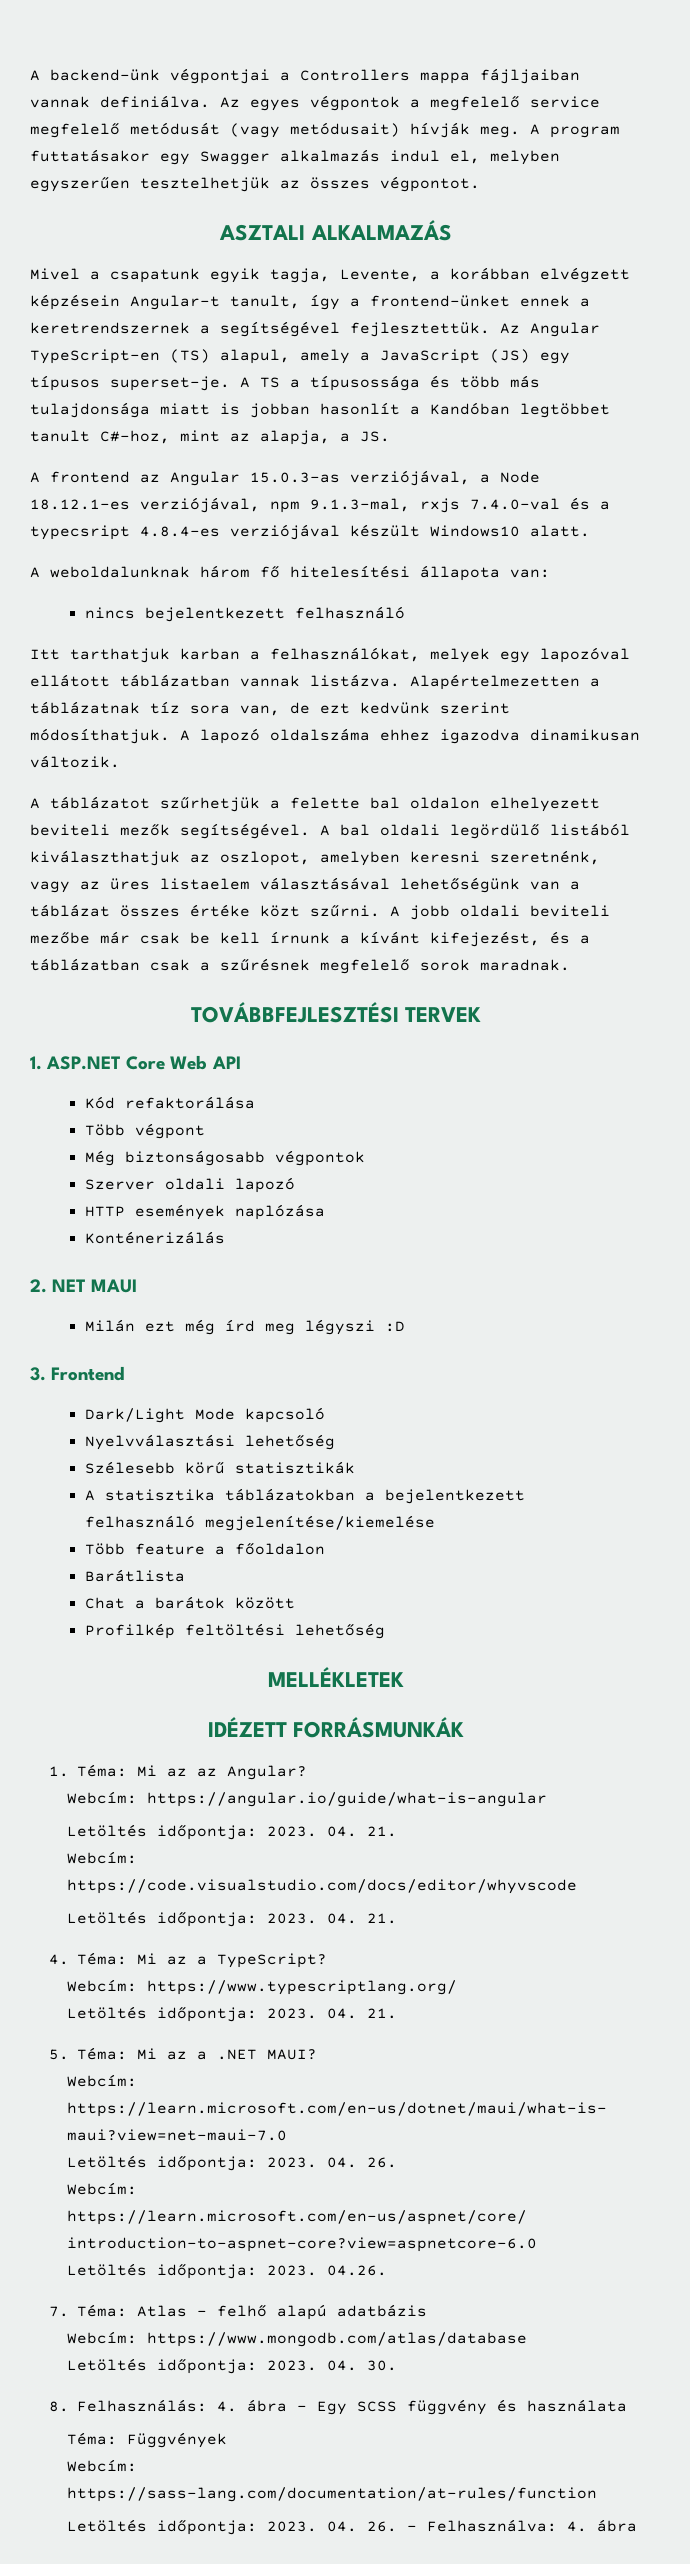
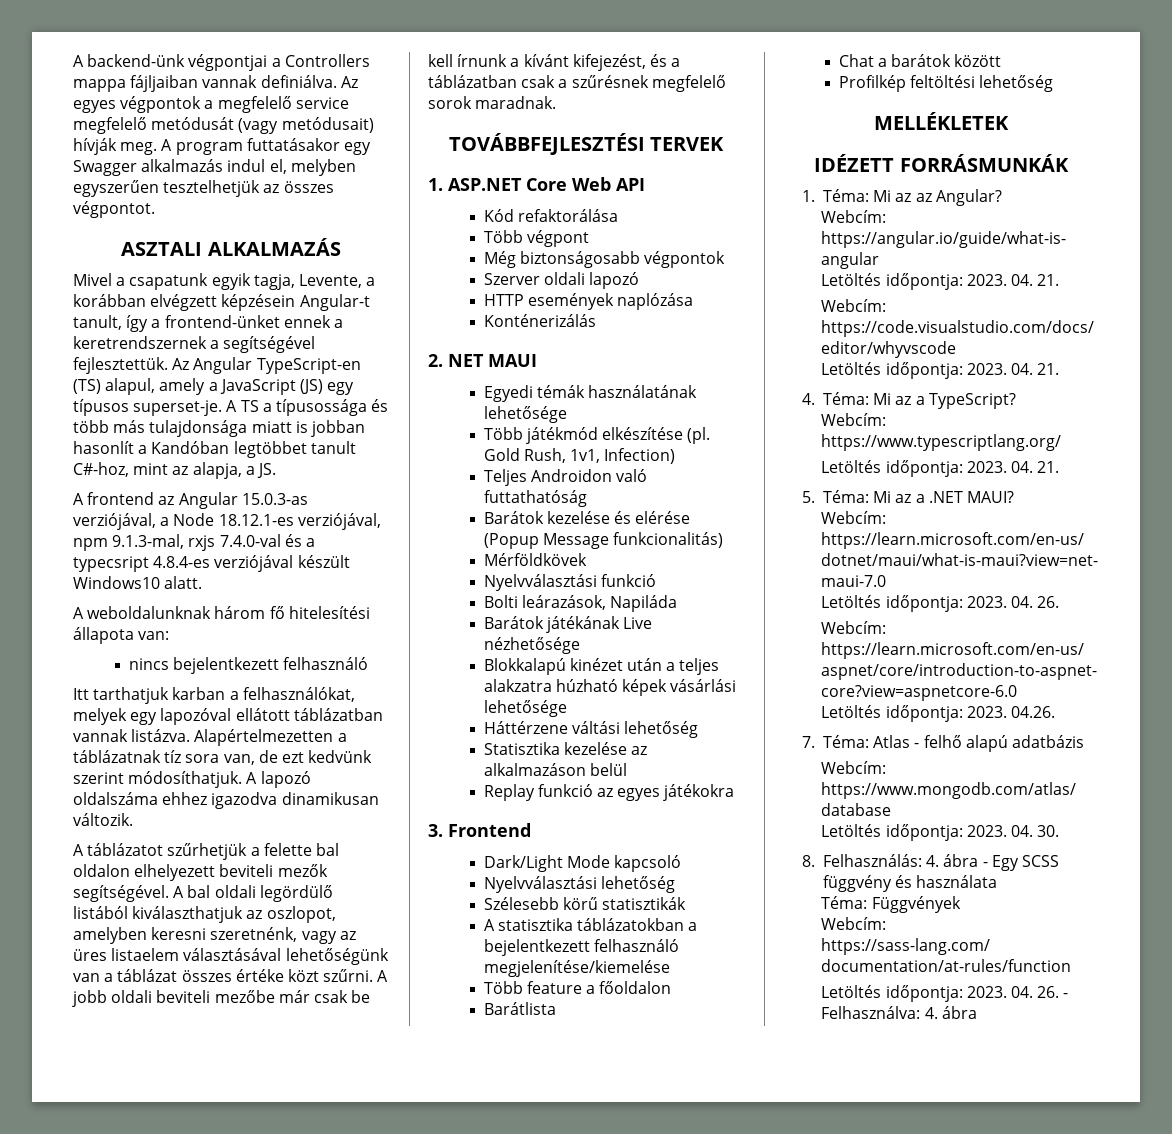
- Milán ezt még írd meg légyszi :D
+ Egyedi témák használatának lehetősége
+ Több játékmód elkészítése (pl. Gold Rush, 1v1, Infection)
+ Teljes Androidon való futtathatóság
+ Barátok kezelése és elérése (Popup Message funkcionalitás)
+ Mérföldkövek
+ Nyelvválasztási funkció
+ Bolti leárazások, Napiláda
+ Barátok játékának Live nézhetősége
+ Blokkalapú kinézet után a teljes alakzatra húzható képek vásárlási lehetősége
+ Háttérzene váltási lehetőség
+ Statisztika kezelése az alkalmazáson belül
+ Replay funkció az egyes játékokra

